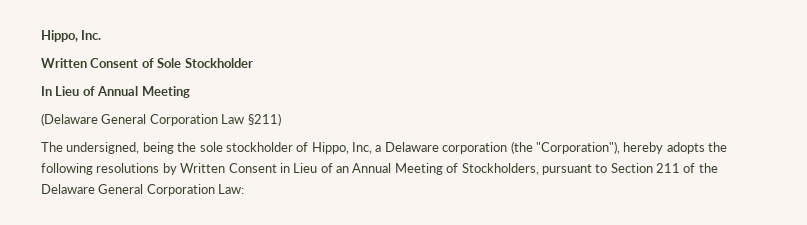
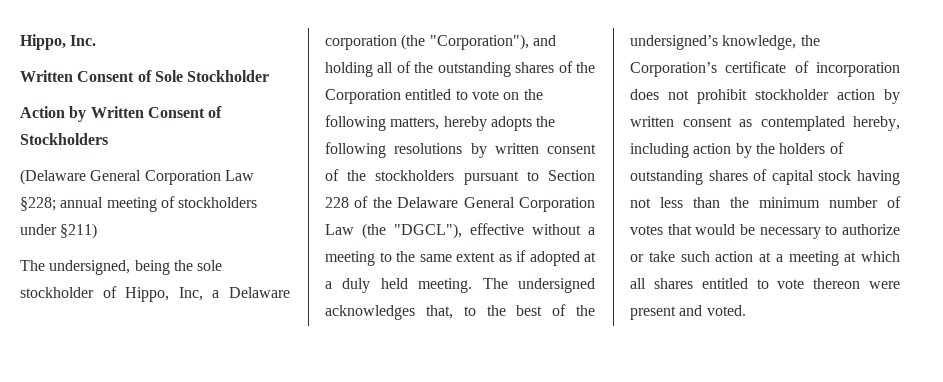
- In Lieu of Annual Meeting
- (Delaware General Corporation Law §211)
+ Action by Written Consent of Stockholders
+ (Delaware General Corporation Law §228; annual meeting of stockholders under §211)
- The undersigned, being the sole stockholder of Hippo, Inc, a Delaware corporation (the "Corporation"), hereby adopts the following resolutions by Written Consent in Lieu of an Annual Meeting of Stockholders, pursuant to Section 211 of the Delaware General Corporation Law:
+ The undersigned, being the sole stockholder of Hippo, Inc, a Delaware corporation (the "Corporation"), and holding all of the outstanding shares of the Corporation entitled to vote on the following matters, hereby adopts the following resolutions by written consent of the stockholders pursuant to Section 228 of the Delaware General Corporation Law (the "DGCL"), effective without a meeting to the same extent as if adopted at a duly held meeting. The undersigned acknowledges that, to the best of the undersigned’s knowledge, the Corporation’s certificate of incorporation does not prohibit stockholder action by written consent as contemplated hereby, including action by the holders of outstanding shares of capital stock having not less than the minimum number of votes that would be necessary to authorize or take such action at a meeting at which all shares entitled to vote thereon were present and voted.

